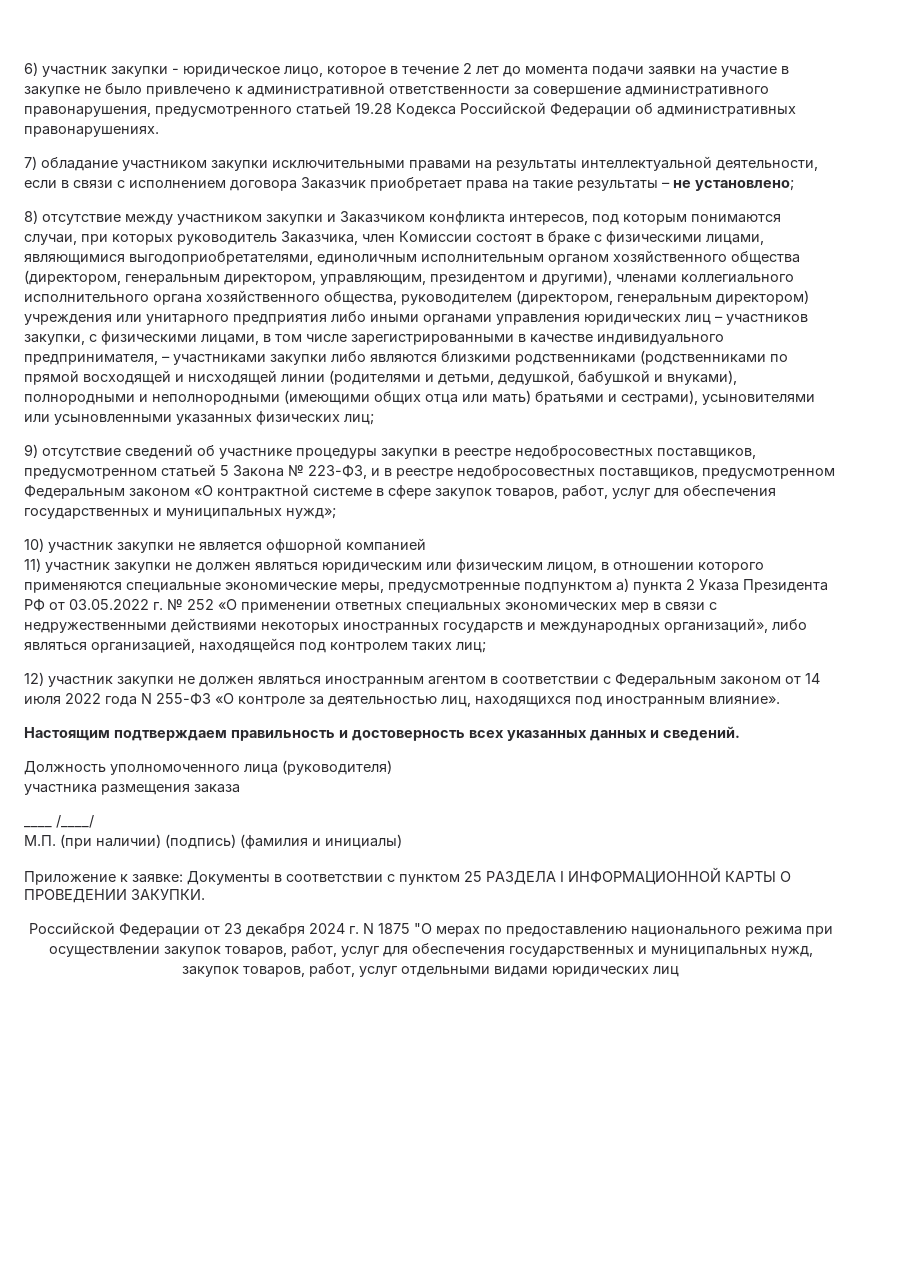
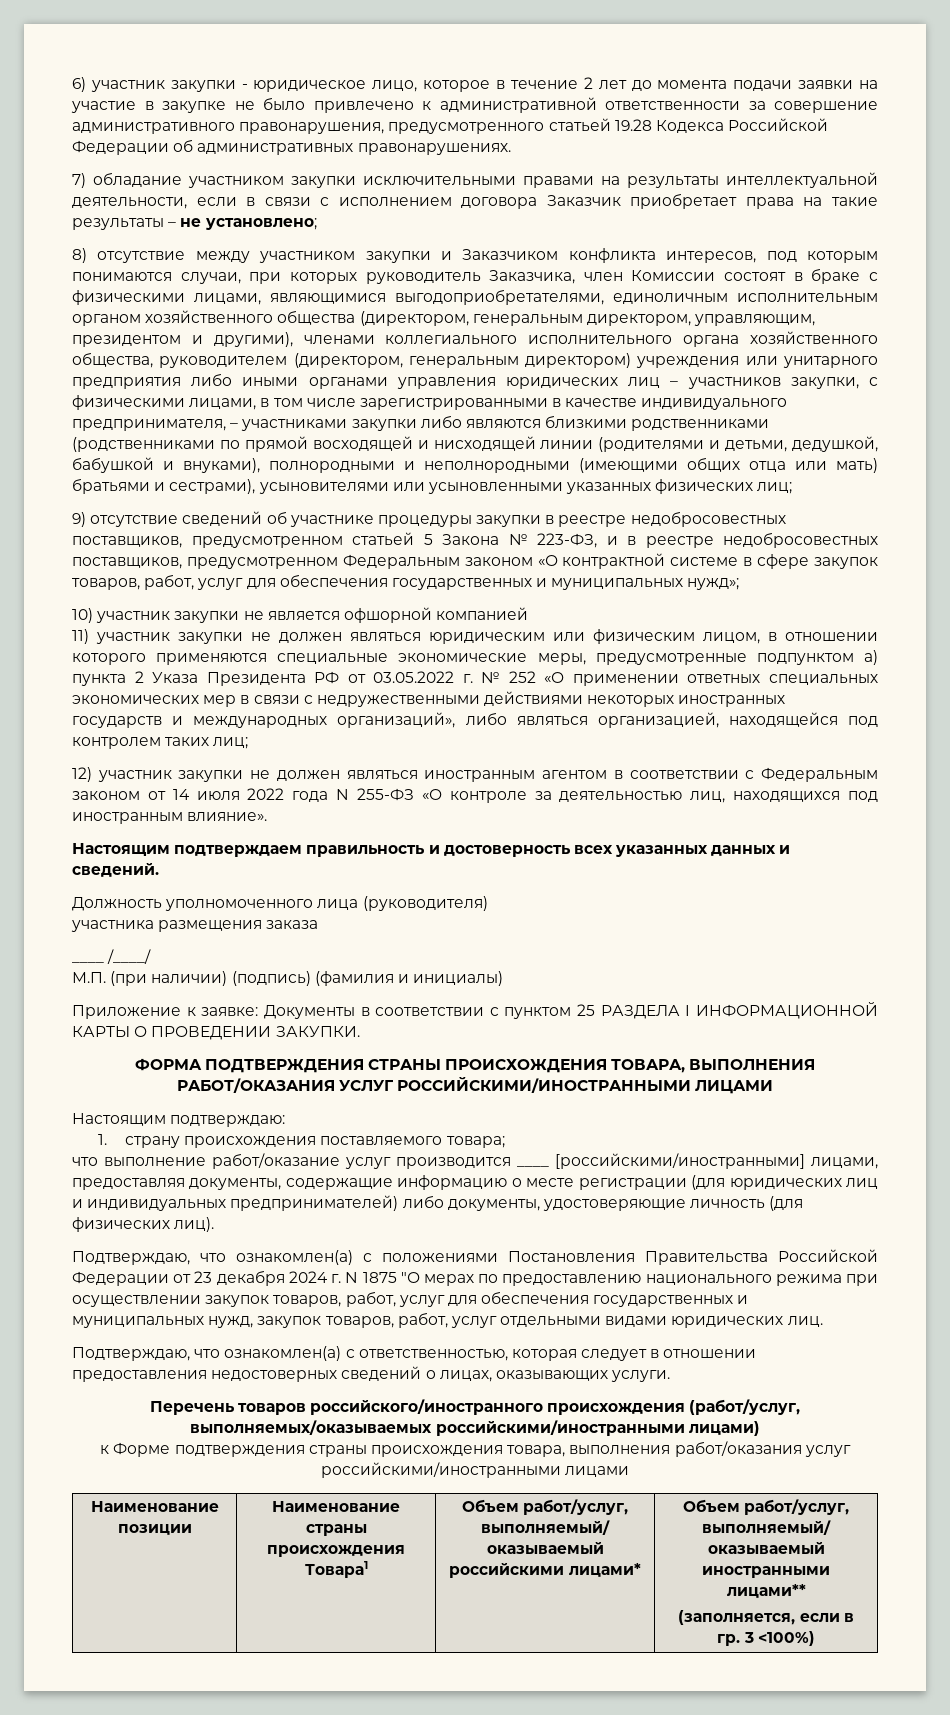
- Российской Федерации от 23 декабря 2024 г. N 1875 "О мерах по предоставлению национального режима при осуществлении закупок товаров, работ, услуг для обеспечения государственных и муниципальных нужд, закупок товаров, работ, услуг отдельными видами юридических лиц
+ ФОРМА ПОДТВЕРЖДЕНИЯ СТРАНЫ ПРОИСХОЖДЕНИЯ ТОВАРА, ВЫПОЛНЕНИЯ РАБОТ/ОКАЗАНИЯ УСЛУГ РОССИЙСКИМИ/ИНОСТРАННЫМИ ЛИЦАМИ
+ Настоящим подтверждаю:
+ 1. страну происхождения поставляемого товара;
+ что выполнение работ/оказание услуг производится ____ [российскими/иностранными] лицами, предоставляя документы, содержащие информацию о месте регистрации (для юридических лиц и индивидуальных предпринимателей) либо документы, удостоверяющие личность (для физических лиц).
+ Подтверждаю, что ознакомлен(а) с положениями Постановления Правительства Российской Федерации от 23 декабря 2024 г. N 1875 "О мерах по предоставлению национального режима при осуществлении закупок товаров, работ, услуг для обеспечения государственных и муниципальных нужд, закупок товаров, работ, услуг отдельными видами юридических лиц.
+ Подтверждаю, что ознакомлен(а) с ответственностью, которая следует в отношении предоставления недостоверных сведений о лицах, оказывающих услуги.
+ Перечень товаров российского/иностранного происхождения (работ/услуг, выполняемых/оказываемых российскими/иностранными лицами)
+ к Форме подтверждения страны происхождения товара, выполнения работ/оказания услуг российскими/иностранными лицами
+ Наименование позиции | Наименование страны происхождения Товара1 | Объем работ/услуг, выполняемый/ оказываемый российскими лицами* | Объем работ/услуг, выполняемый/ оказываемый иностранными лицами**
+ (заполняется, если в гр. 3 <100%)

